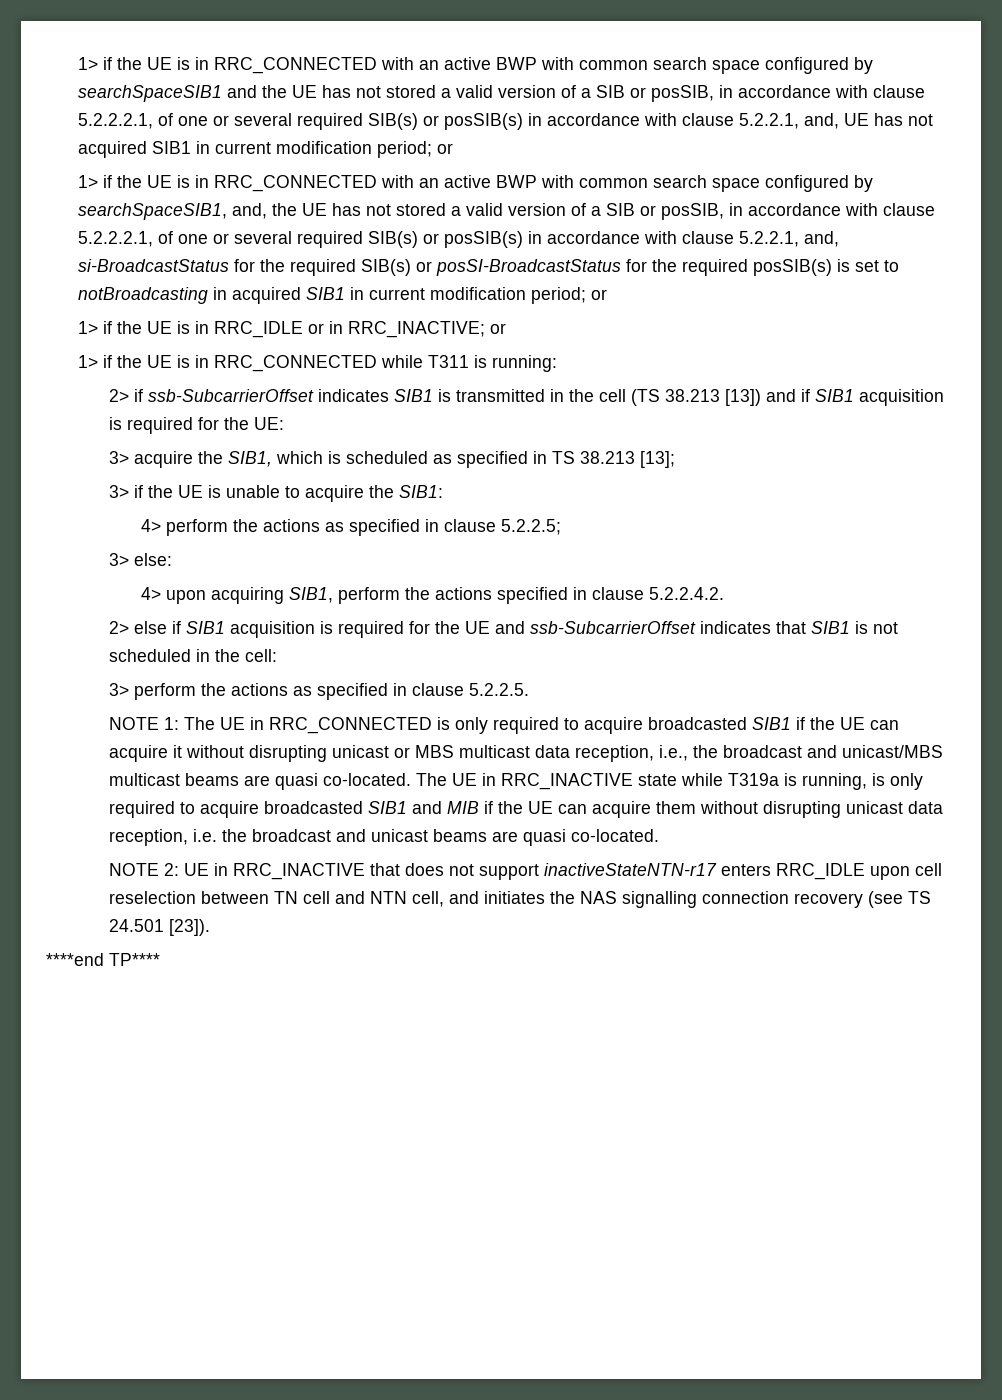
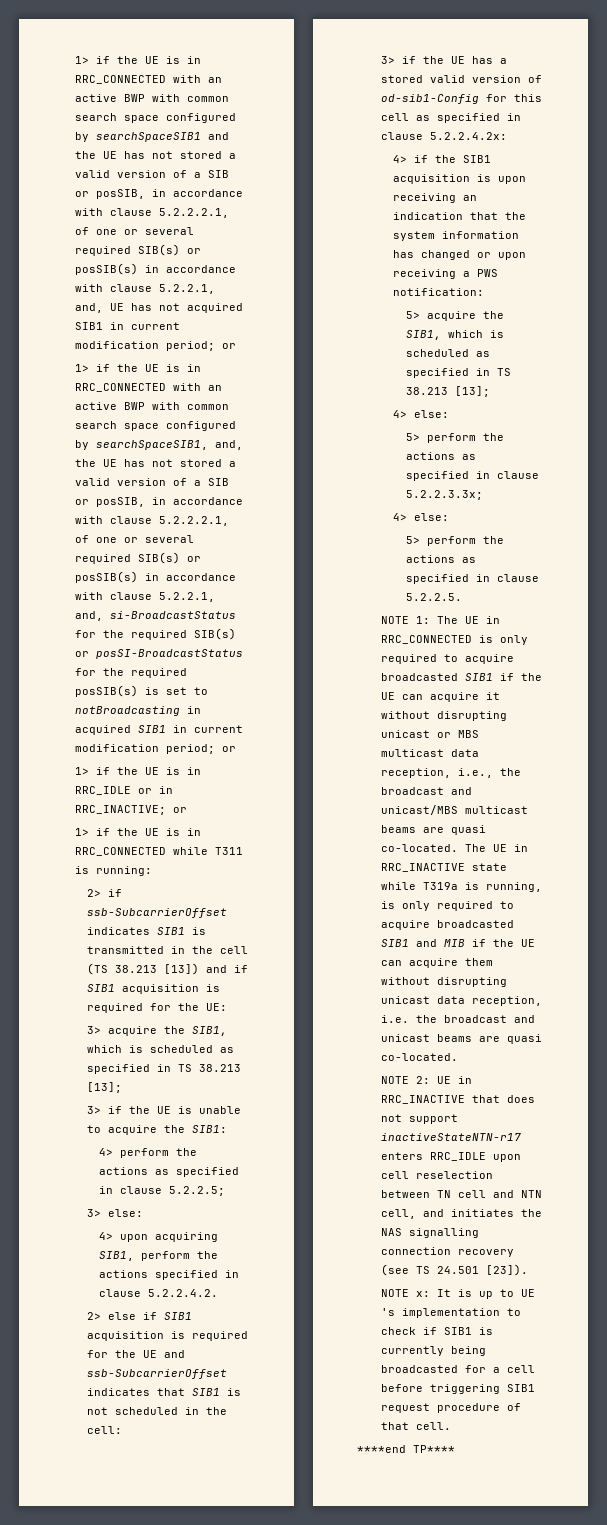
- 3> perform the actions as specified in clause 5.2.2.5.
+ 3> if the UE has a stored valid version of od-sib1-Config for this cell as specified in clause 5.2.2.4.2x:
+ 4> if the SIB1 acquisition is upon receiving an indication that the system information has changed or upon receiving a PWS notification:
+ 5> acquire the SIB1, which is scheduled as specified in TS 38.213 [13];
+ 4> else:
+ 5> perform the actions as specified in clause 5.2.2.3.3x;
+ 4> else:
+ 5> perform the actions as specified in clause 5.2.2.5.
+ NOTE x: It is up to UE 's implementation to check if SIB1 is currently being broadcasted for a cell before triggering SIB1 request procedure of that cell.

